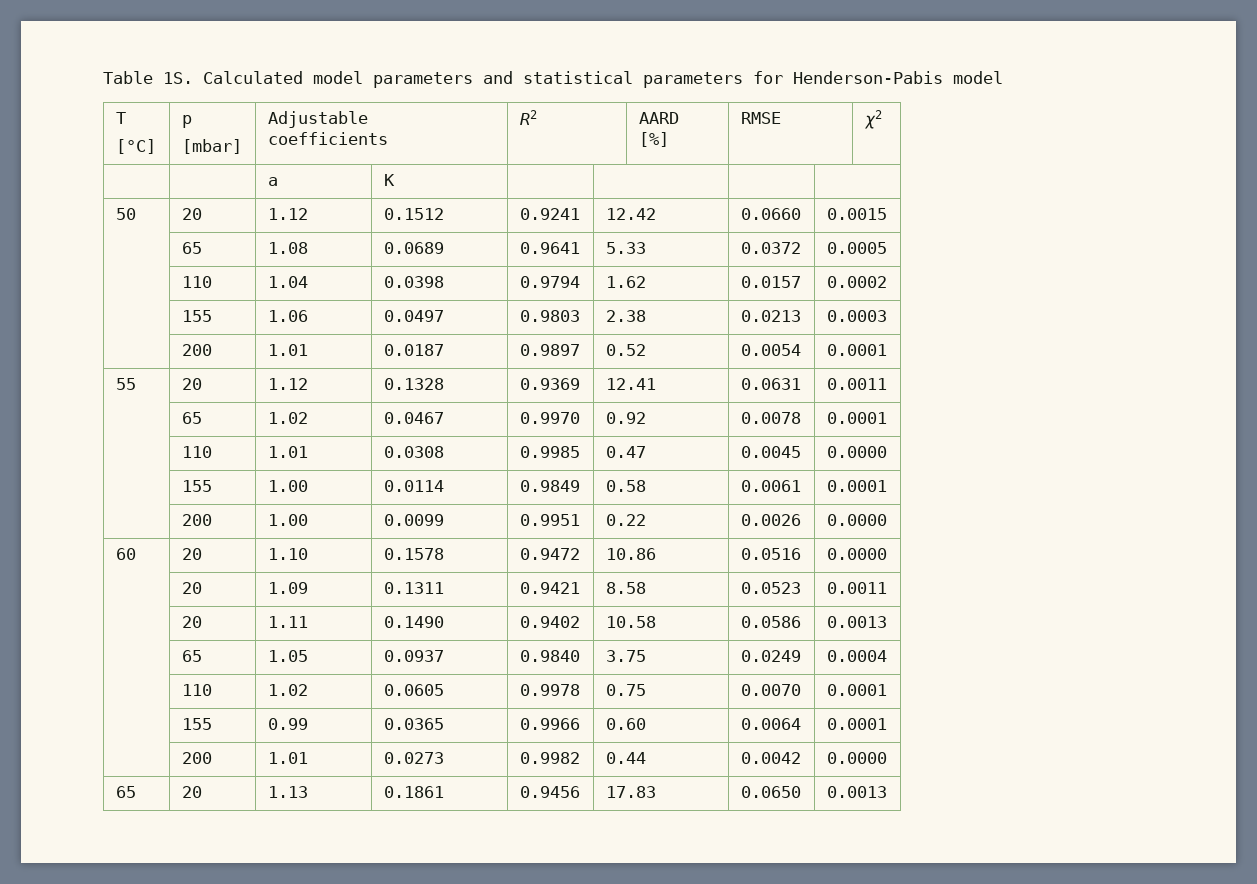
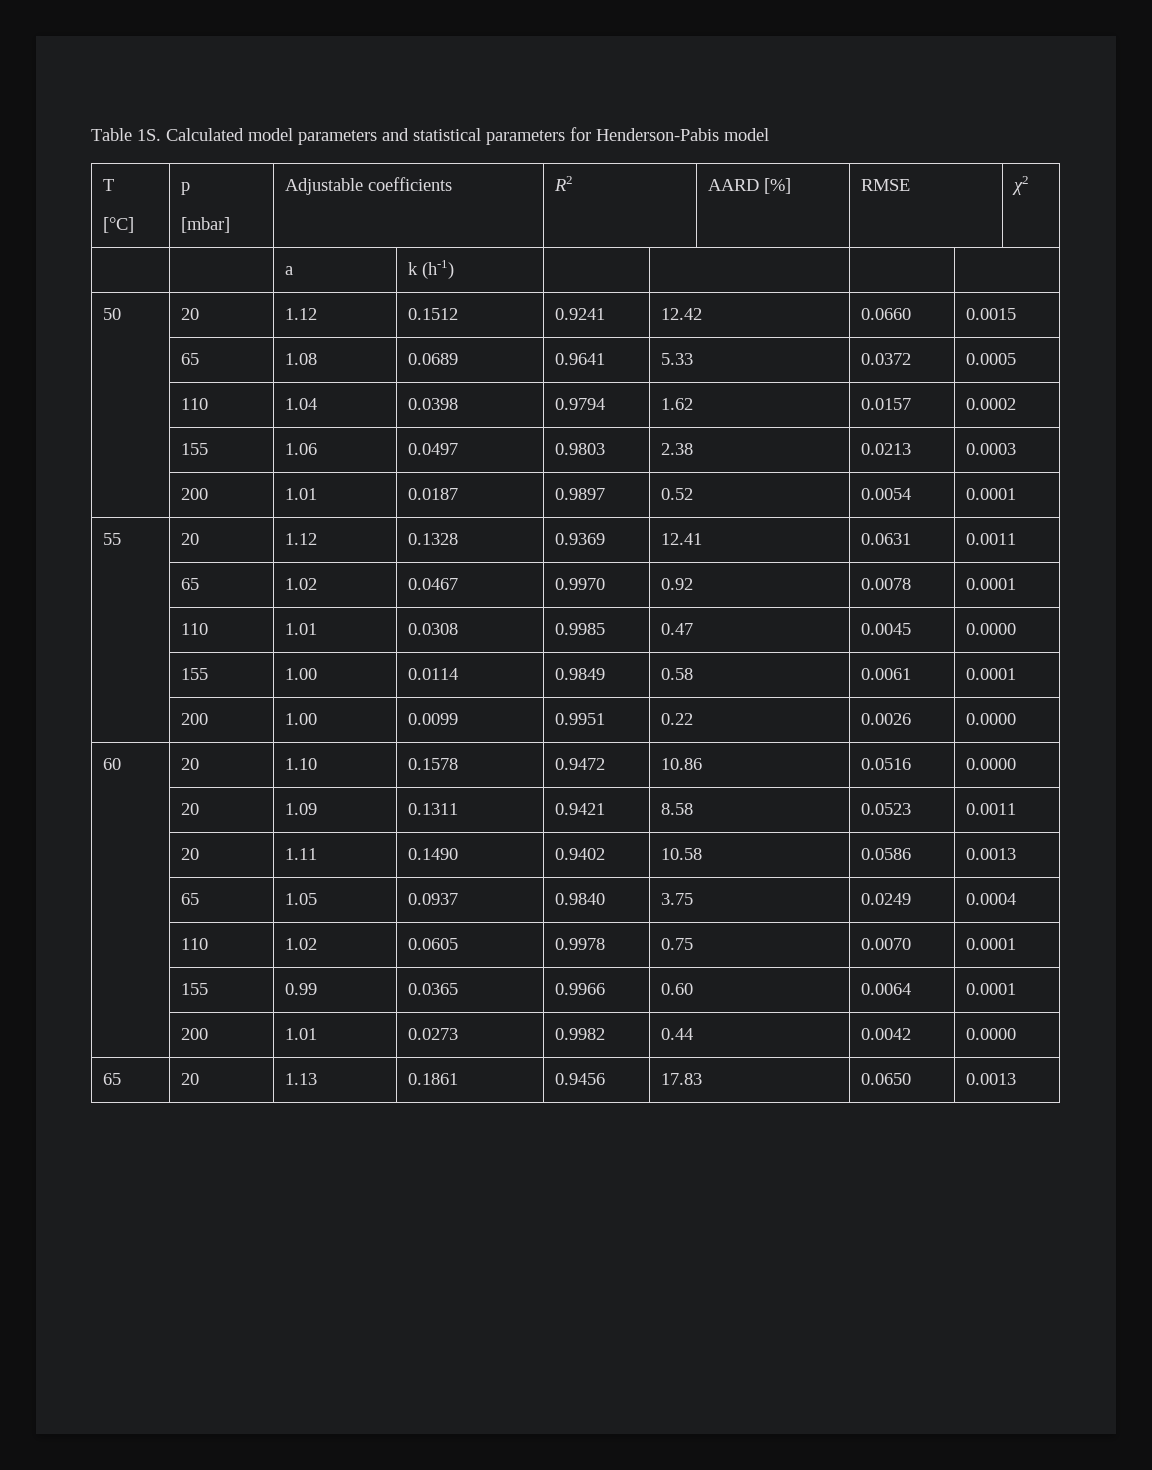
- | | a | K | | | |
+ | | a | k (h-1) | | | |

